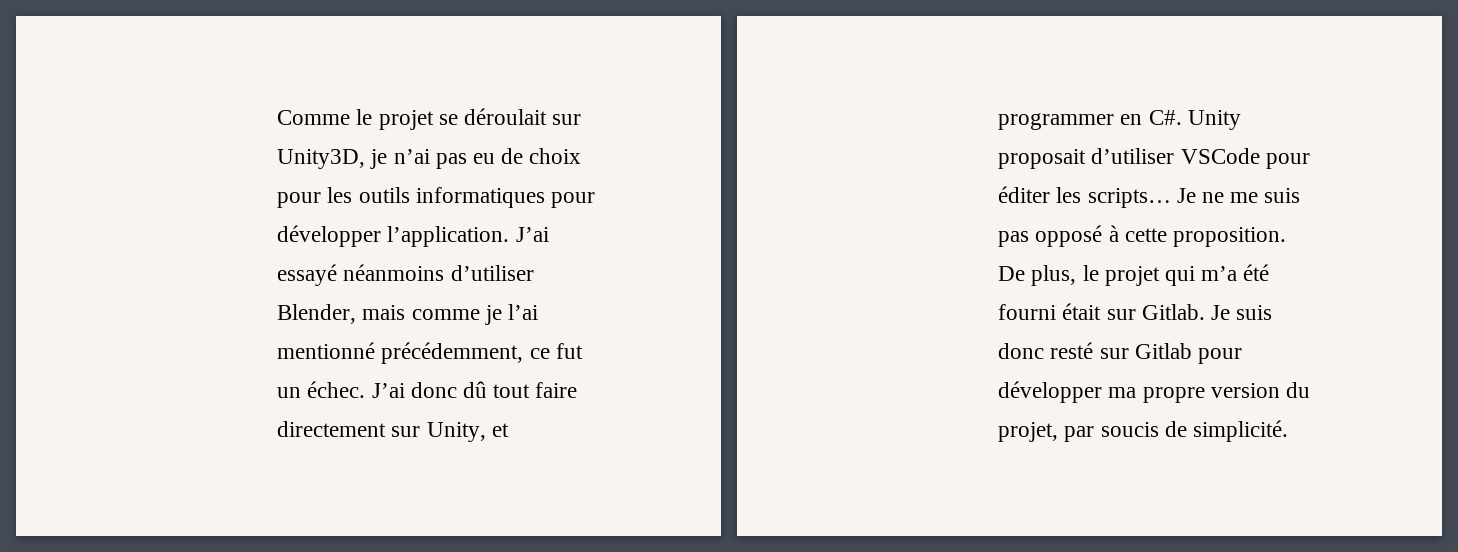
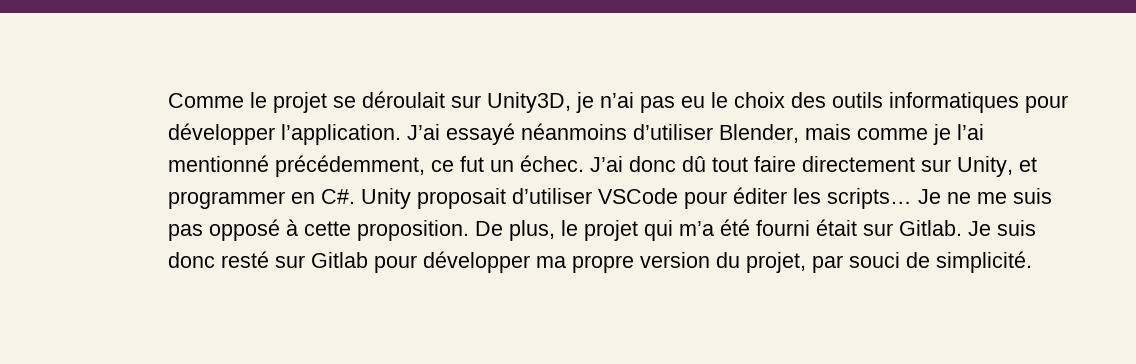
- Comme le projet se déroulait sur Unity3D, je n’ai pas eu de choix pour les outils informatiques pour développer l’application.
+ Comme le projet se déroulait sur Unity3D, je n’ai pas eu le choix des outils informatiques pour développer l’application.
- Je suis donc resté sur Gitlab pour développer ma propre version du projet, par soucis de simplicité.
+ Je suis donc resté sur Gitlab pour développer ma propre version du projet, par souci de simplicité.

